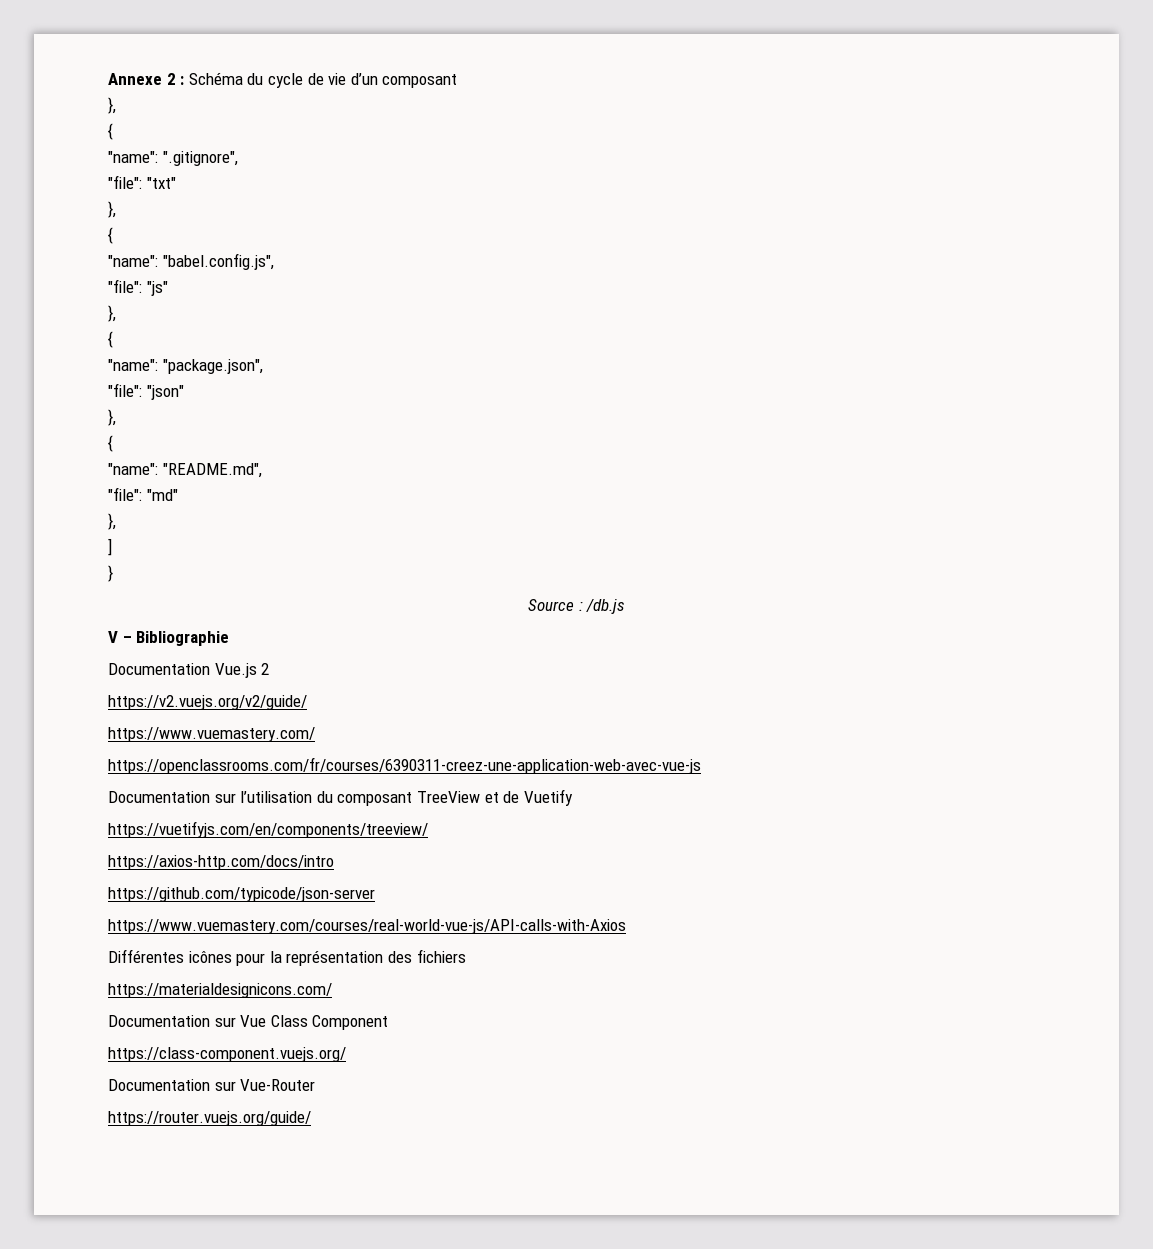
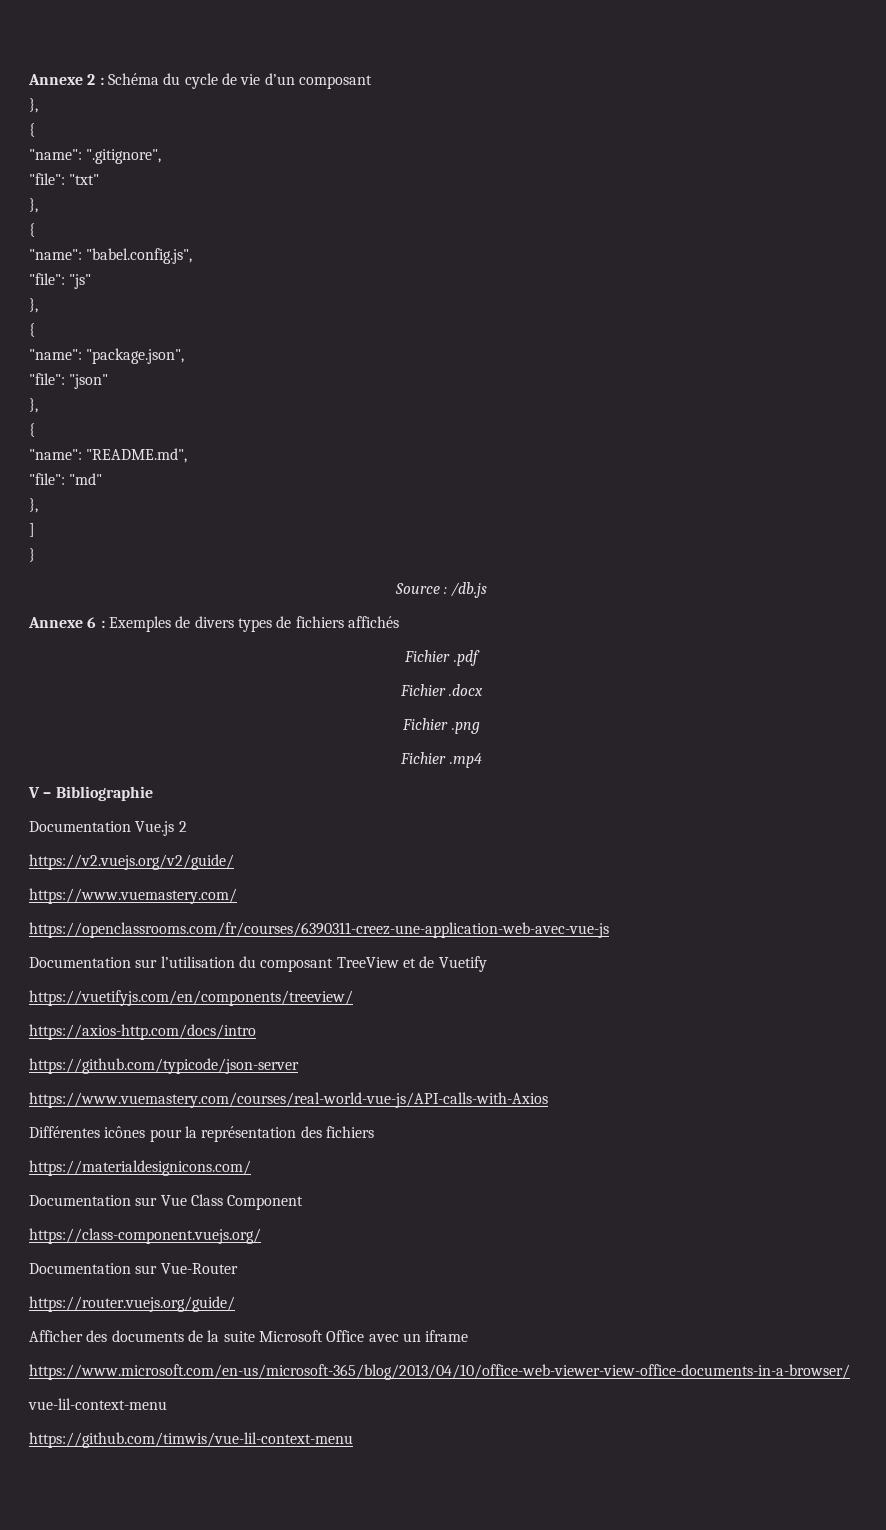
+ Annexe 6 : Exemples de divers types de fichiers affichés
+ Fichier .pdf
+ Fichier .docx
+ Fichier .png
+ Fichier .mp4
+ Afficher des documents de la suite Microsoft Office avec un iframe
+ https://www.microsoft.com/en-us/microsoft-365/blog/2013/04/10/office-web-viewer-view-office-documents-in-a-browser/
+ vue-lil-context-menu
+ https://github.com/timwis/vue-lil-context-menu

